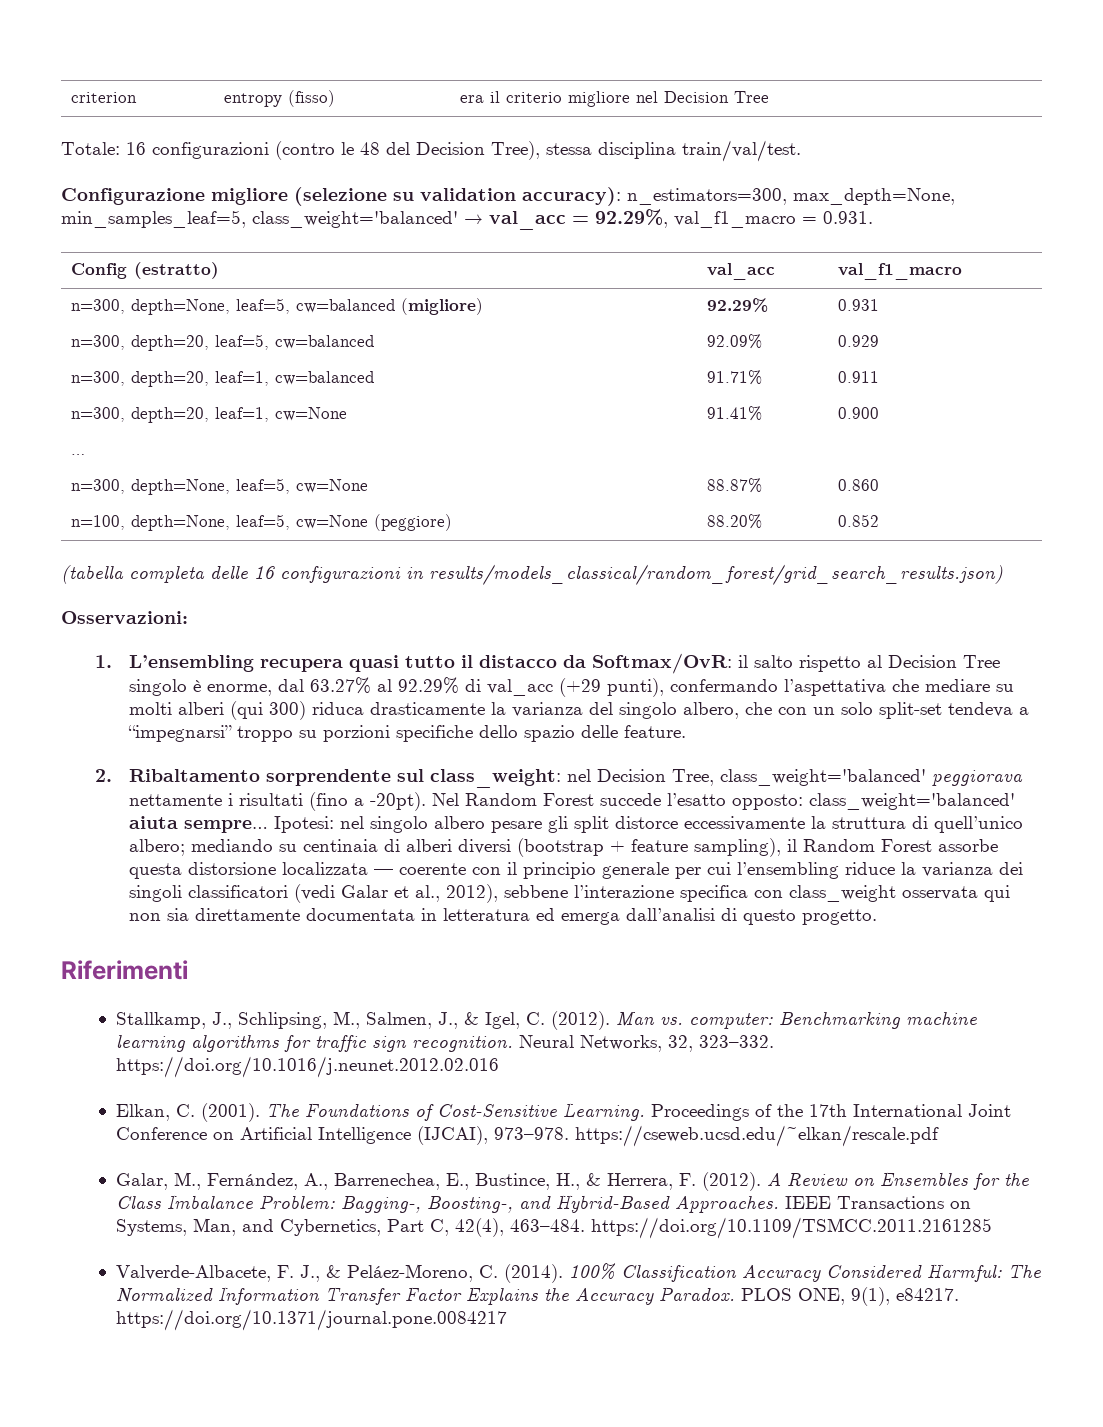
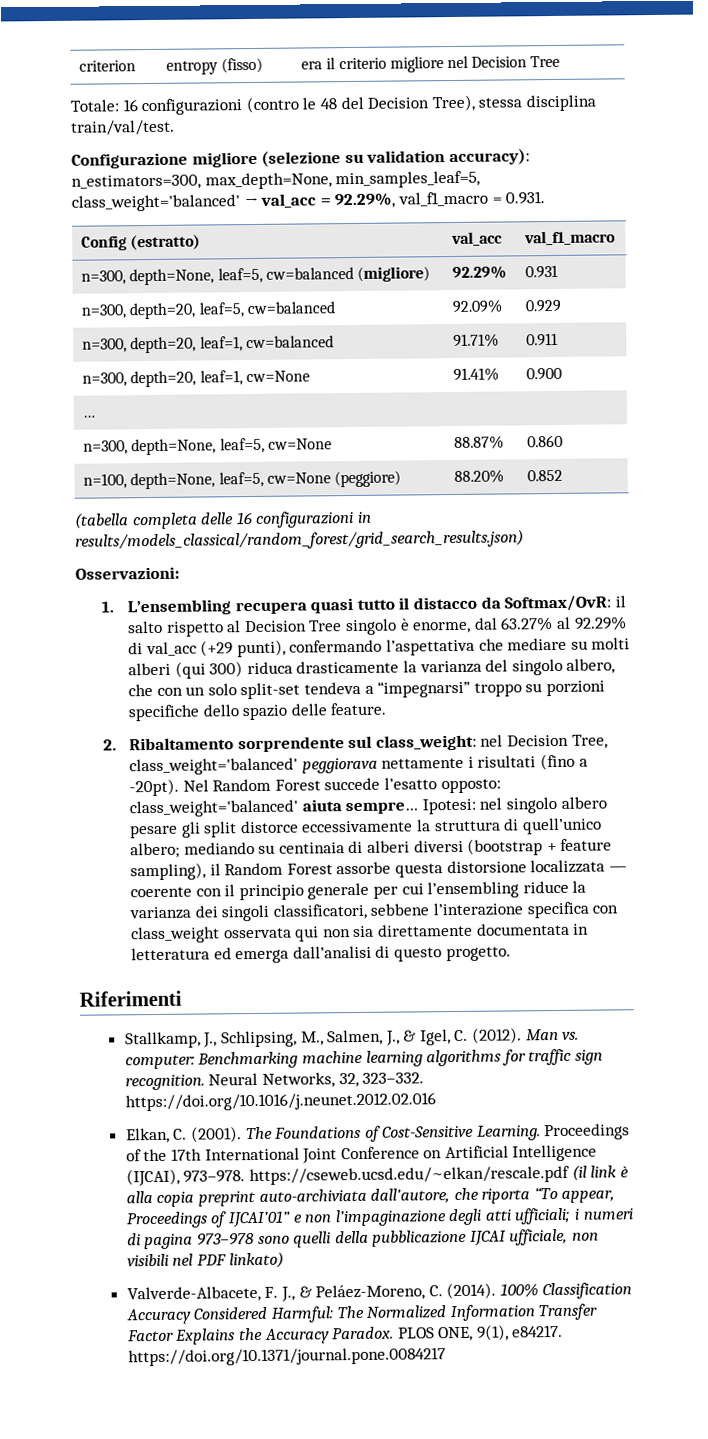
- mediando su centinaia di alberi diversi (bootstrap + feature sampling), il Random Forest assorbe questa distorsione localizzata — coerente con il principio generale per cui l’ensembling riduce la varianza dei singoli classificatori (vedi Galar et al., 2012), sebbene l’interazione specifica con class_weight osservata qui non sia direttamente documentata in letteratura ed emerga dall’analisi di questo progetto.
+ mediando su centinaia di alberi diversi (bootstrap + feature sampling), il Random Forest assorbe questa distorsione localizzata — coerente con il principio generale per cui l’ensembling riduce la varianza dei singoli classificatori, sebbene l’interazione specifica con class_weight osservata qui non sia direttamente documentata in letteratura ed emerga dall’analisi di questo progetto.
- Proceedings of the 17th International Joint Conference on Artificial Intelligence (IJCAI), 973–978. https://cseweb.ucsd.edu/~elkan/rescale.pdf
- Galar, M., Fernández, A., Barrenechea, E., Bustince, H., & Herrera, F. (2012). A Review on Ensembles for the Class Imbalance Problem: Bagging-, Boosting-, and Hybrid-Based Approaches. IEEE Transactions on Systems, Man, and Cybernetics, Part C, 42(4), 463–484. https://doi.org/10.1109/TSMCC.2011.2161285
+ Proceedings of the 17th International Joint Conference on Artificial Intelligence (IJCAI), 973–978. https://cseweb.ucsd.edu/~elkan/rescale.pdf (il link è alla copia preprint auto-archiviata dall’autore, che riporta “To appear, Proceedings of IJCAI’01” e non l’impaginazione degli atti ufficiali; i numeri di pagina 973–978 sono quelli della pubblicazione IJCAI ufficiale, non visibili nel PDF linkato)

